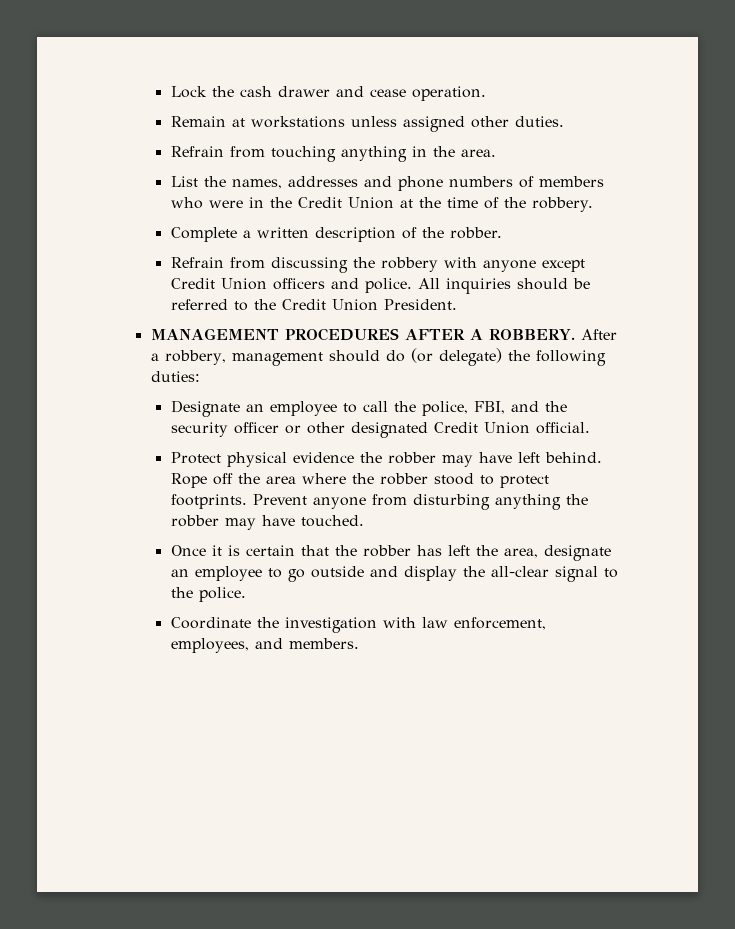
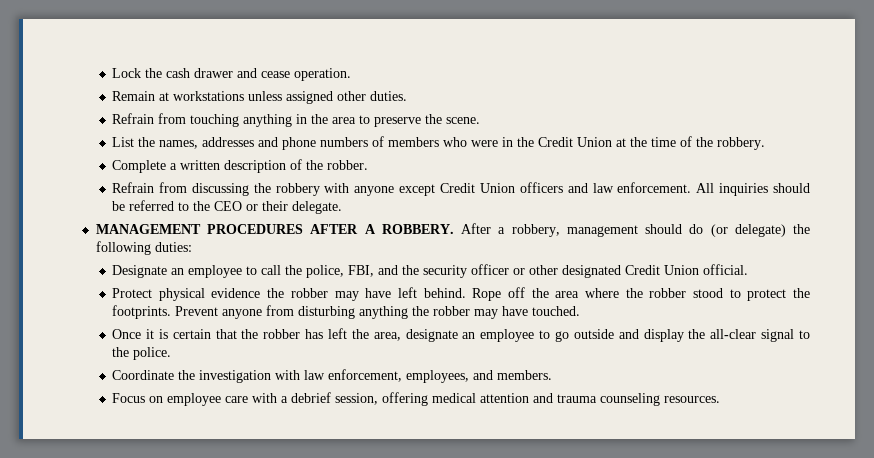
- Refrain from touching anything in the area.
+ Refrain from touching anything in the area to preserve the scene.
- Refrain from discussing the robbery with anyone except Credit Union officers and police.
+ Refrain from discussing the robbery with anyone except Credit Union officers and law enforcement.
- All inquiries should be referred to the Credit Union President.
+ All inquiries should be referred to the CEO or their delegate.
- Rope off the area where the robber stood to protect footprints.
+ Rope off the area where the robber stood to protect the footprints.
+ Focus on employee care with a debrief session, offering medical attention and trauma counseling resources.

